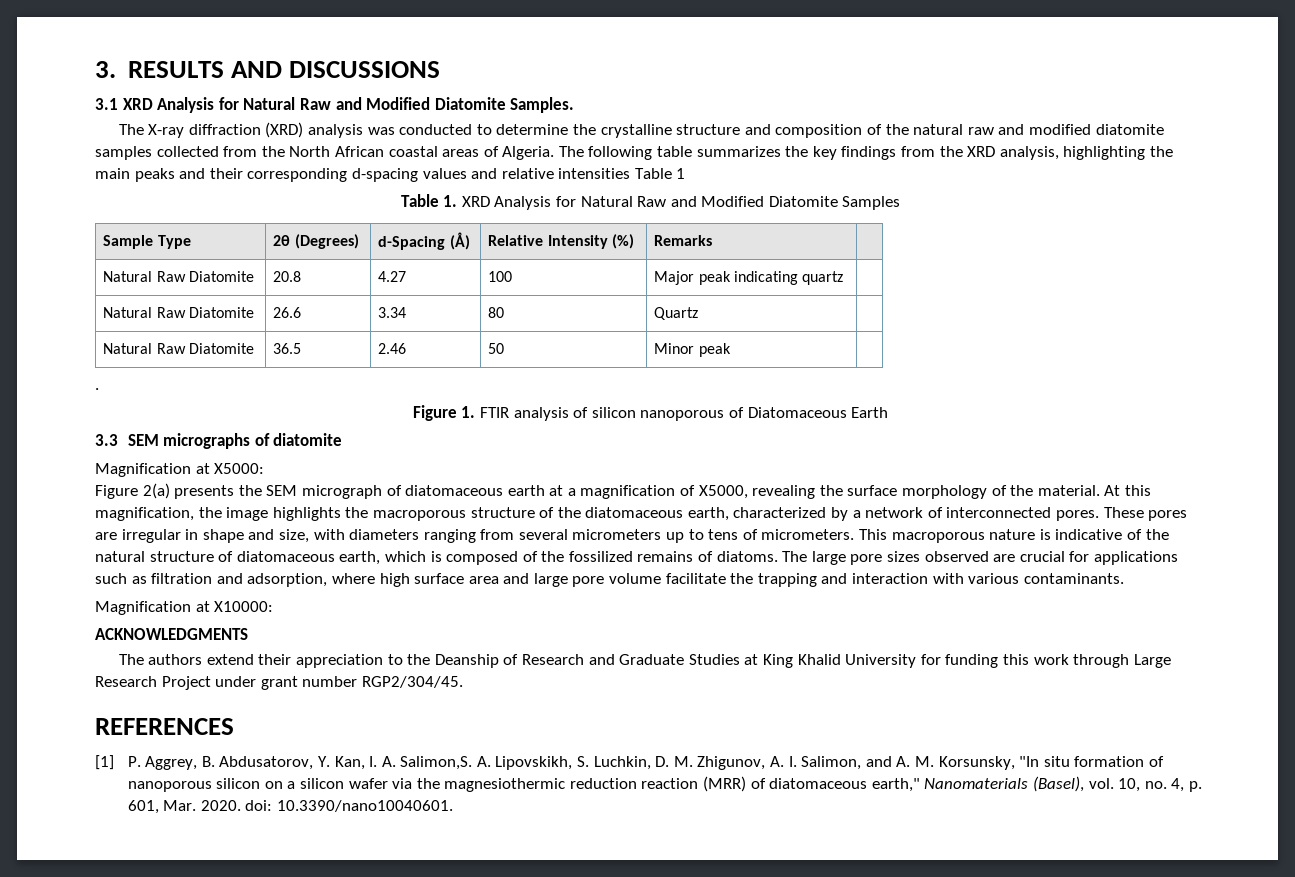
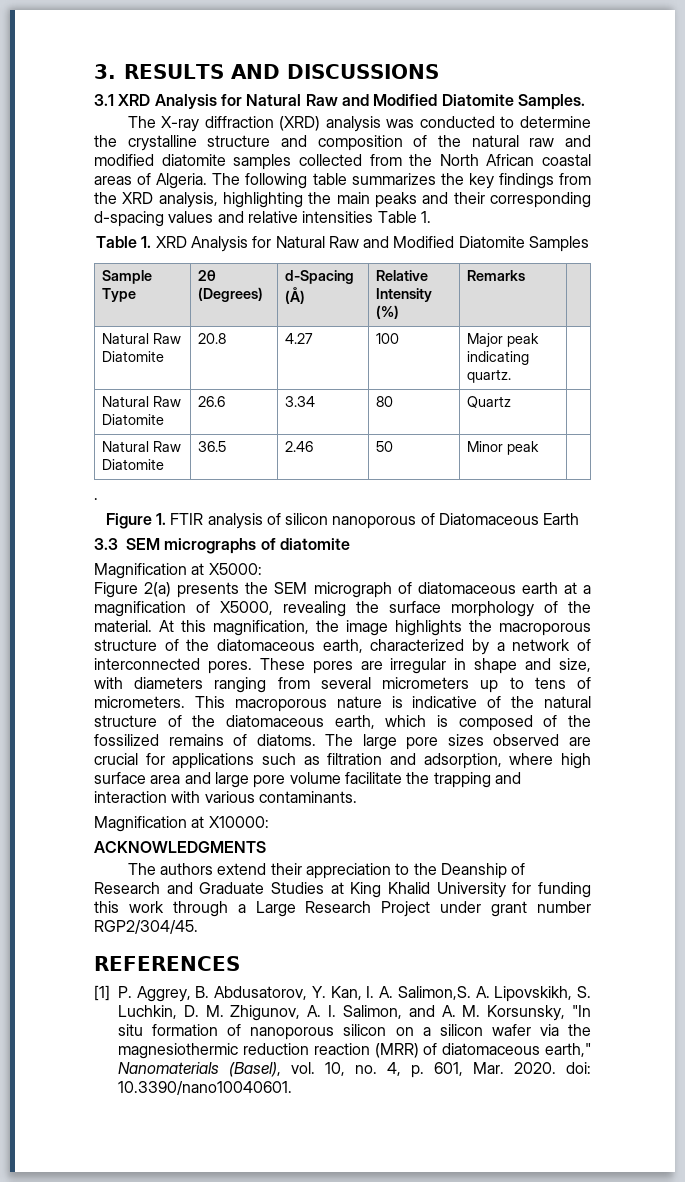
- The following table summarizes the key findings from the XRD analysis, highlighting the main peaks and their corresponding d-spacing values and relative intensities Table 1
+ The following table summarizes the key findings from the XRD analysis, highlighting the main peaks and their corresponding d-spacing values and relative intensities Table 1.
- Natural Raw Diatomite | 20.8 | 4.27 | 100 | Major peak indicating quartz |
+ Natural Raw Diatomite | 20.8 | 4.27 | 100 | Major peak indicating quartz. |
- This macroporous nature is indicative of the natural structure of diatomaceous earth, which is composed of the fossilized remains of diatoms.
+ This macroporous nature is indicative of the natural structure of the diatomaceous earth, which is composed of the fossilized remains of diatoms.
- The authors extend their appreciation to the Deanship of Research and Graduate Studies at King Khalid University for funding this work through Large Research Project under grant number RGP2/304/45.
+ The authors extend their appreciation to the Deanship of Research and Graduate Studies at King Khalid University for funding this work through a Large Research Project under grant number RGP2/304/45.

